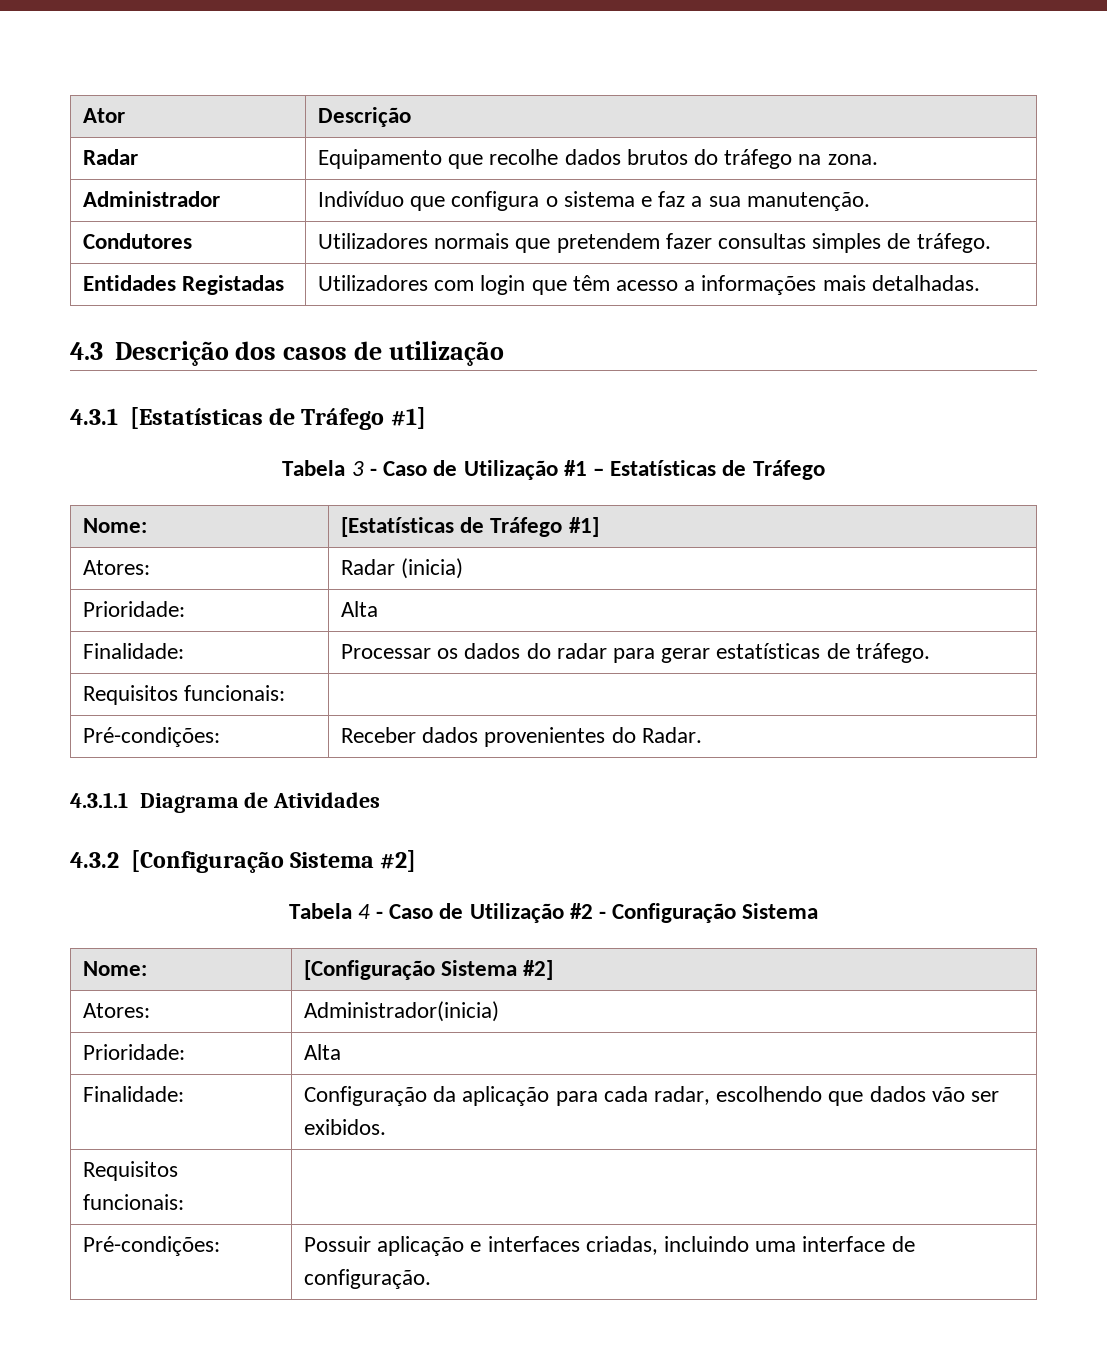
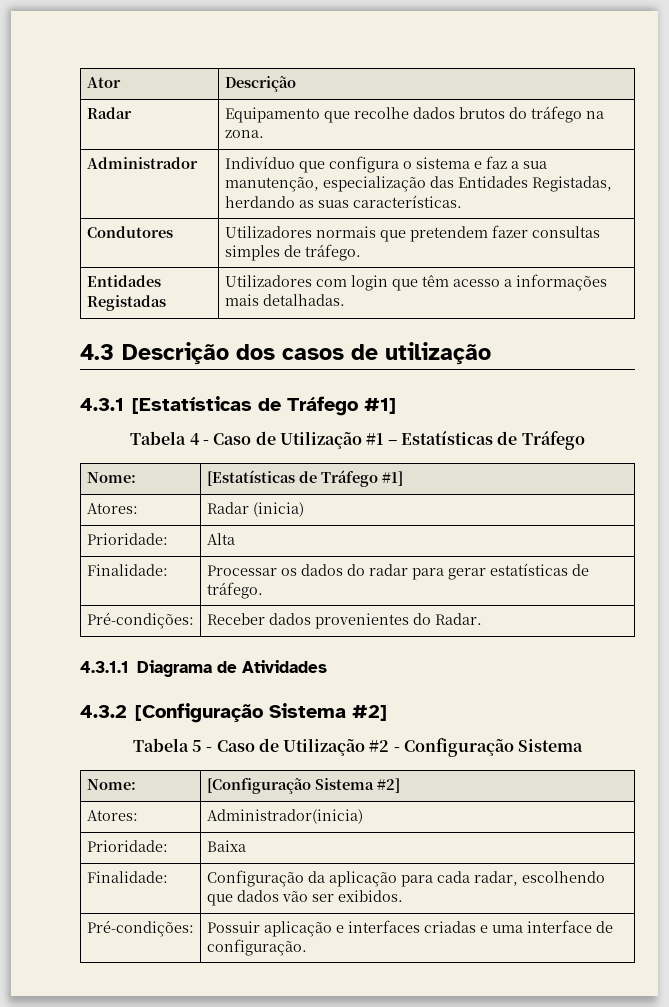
- Administrador | Indivíduo que configura o sistema e faz a sua manutenção.
+ Administrador | Indivíduo que configura o sistema e faz a sua manutenção, especialização das Entidades Registadas, herdando as suas características.
- Tabela 3 - Caso de Utilização #1 – Estatísticas de Tráfego
+ Tabela 4 - Caso de Utilização #1 – Estatísticas de Tráfego
  Finalidade: | Processar os dados do radar para gerar estatísticas de tráfego.
- Requisitos funcionais: |
- Tabela 4 - Caso de Utilização #2 - Configuração Sistema
+ Tabela 5 - Caso de Utilização #2 - Configuração Sistema
  Atores: | Administrador(inicia)
- Prioridade: | Alta
+ Prioridade: | Baixa
  Finalidade: | Configuração da aplicação para cada radar, escolhendo que dados vão ser exibidos.
- Requisitos funcionais: |
- Pré-condições: | Possuir aplicação e interfaces criadas, incluindo uma interface de configuração.
+ Pré-condições: | Possuir aplicação e interfaces criadas e uma interface de configuração.

